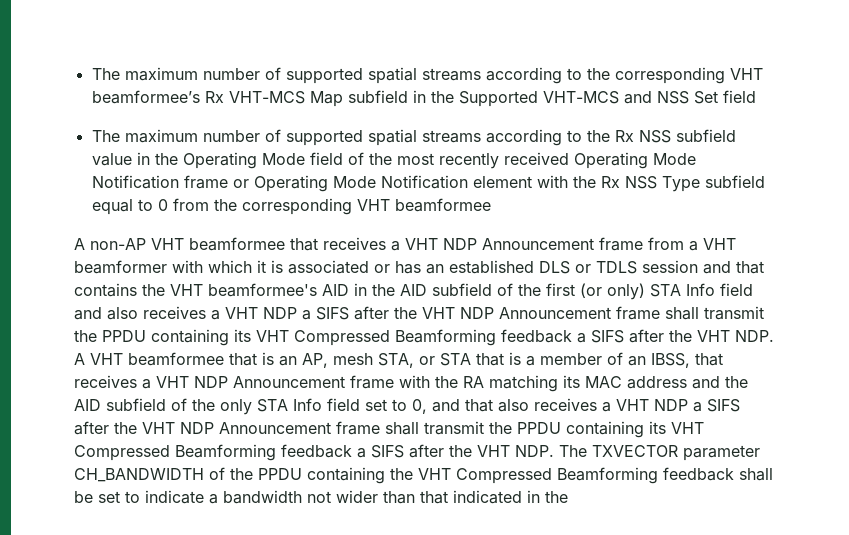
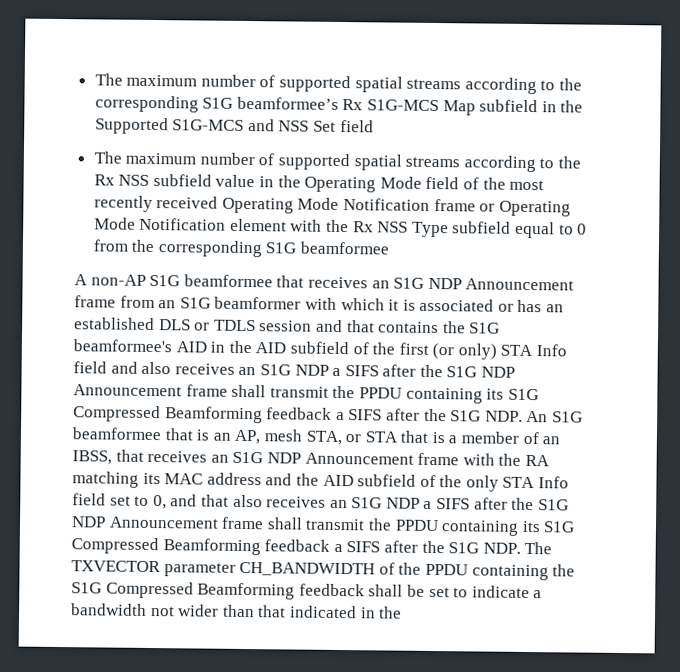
- The maximum number of supported spatial streams according to the corresponding VHT beamformee’s Rx VHT-MCS Map subfield in the Supported VHT-MCS and NSS Set field
+ The maximum number of supported spatial streams according to the corresponding S1G beamformee’s Rx S1G-MCS Map subfield in the Supported S1G-MCS and NSS Set field
- The maximum number of supported spatial streams according to the Rx NSS subfield value in the Operating Mode field of the most recently received Operating Mode Notification frame or Operating Mode Notification element with the Rx NSS Type subfield equal to 0 from the corresponding VHT beamformee
+ The maximum number of supported spatial streams according to the Rx NSS subfield value in the Operating Mode field of the most recently received Operating Mode Notification frame or Operating Mode Notification element with the Rx NSS Type subfield equal to 0 from the corresponding S1G beamformee
- A non-AP VHT beamformee that receives a VHT NDP Announcement frame from a VHT beamformer with which it is associated or has an established DLS or TDLS session and that contains the VHT beamformee's AID in the AID subfield of the first (or only) STA Info field and also receives a VHT NDP a SIFS after the VHT NDP Announcement frame shall transmit the PPDU containing its VHT Compressed Beamforming feedback a SIFS after the VHT NDP. A VHT beamformee that is an AP, mesh STA, or STA that is a member of an IBSS, that receives a VHT NDP Announcement frame with the RA matching its MAC address and the AID subfield of the only STA Info field set to 0, and that also receives a VHT NDP a SIFS after the VHT NDP Announcement frame shall transmit the PPDU containing its VHT Compressed Beamforming feedback a SIFS after the VHT NDP. The TXVECTOR parameter CH_BANDWIDTH of the PPDU containing the VHT Compressed Beamforming feedback shall be set to indicate a bandwidth not wider than that indicated in the
+ A non-AP S1G beamformee that receives an S1G NDP Announcement frame from an S1G beamformer with which it is associated or has an established DLS or TDLS session and that contains the S1G beamformee's AID in the AID subfield of the first (or only) STA Info field and also receives an S1G NDP a SIFS after the S1G NDP Announcement frame shall transmit the PPDU containing its S1G Compressed Beamforming feedback a SIFS after the S1G NDP. An S1G beamformee that is an AP, mesh STA, or STA that is a member of an IBSS, that receives an S1G NDP Announcement frame with the RA matching its MAC address and the AID subfield of the only STA Info field set to 0, and that also receives an S1G NDP a SIFS after the S1G NDP Announcement frame shall transmit the PPDU containing its S1G Compressed Beamforming feedback a SIFS after the S1G NDP. The TXVECTOR parameter CH_BANDWIDTH of the PPDU containing the S1G Compressed Beamforming feedback shall be set to indicate a bandwidth not wider than that indicated in the

